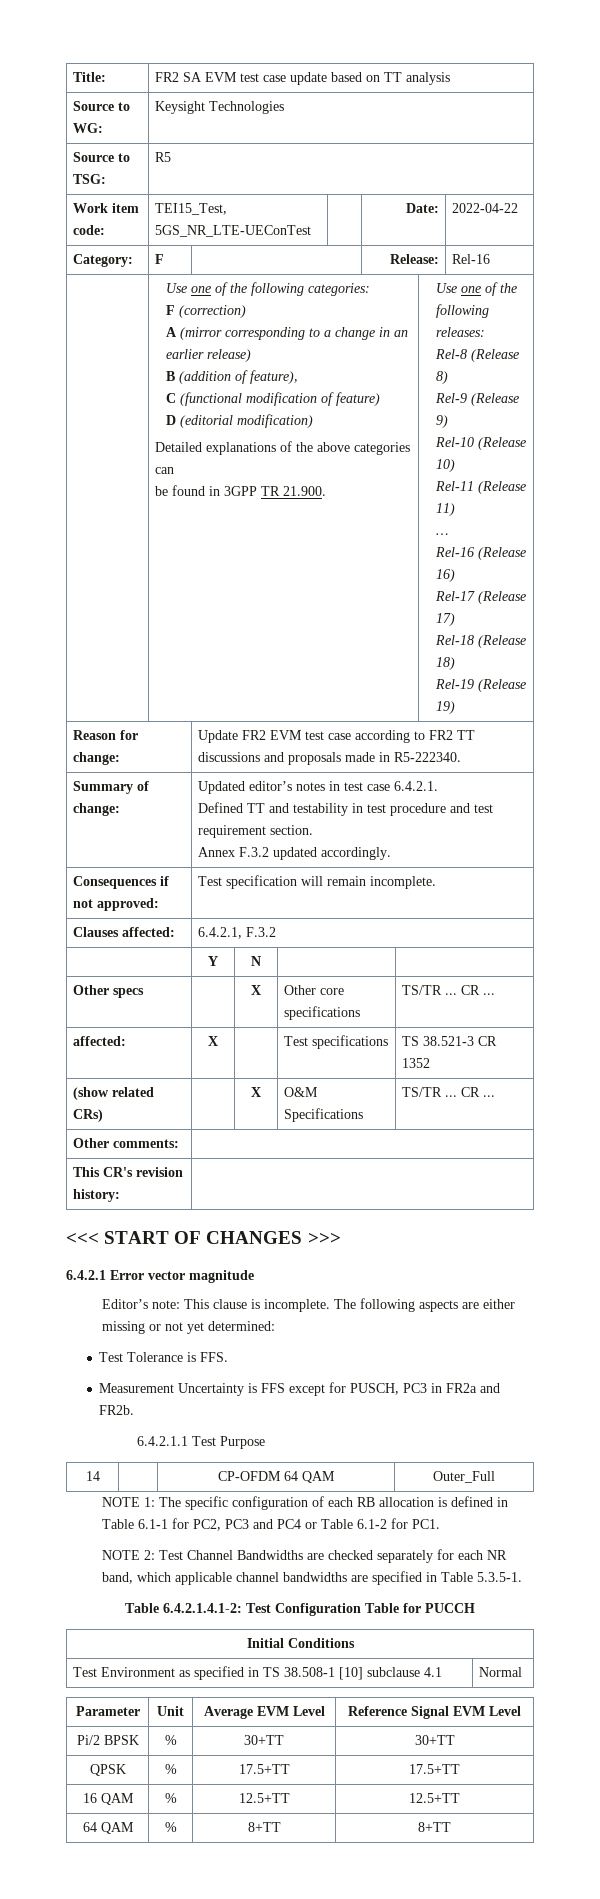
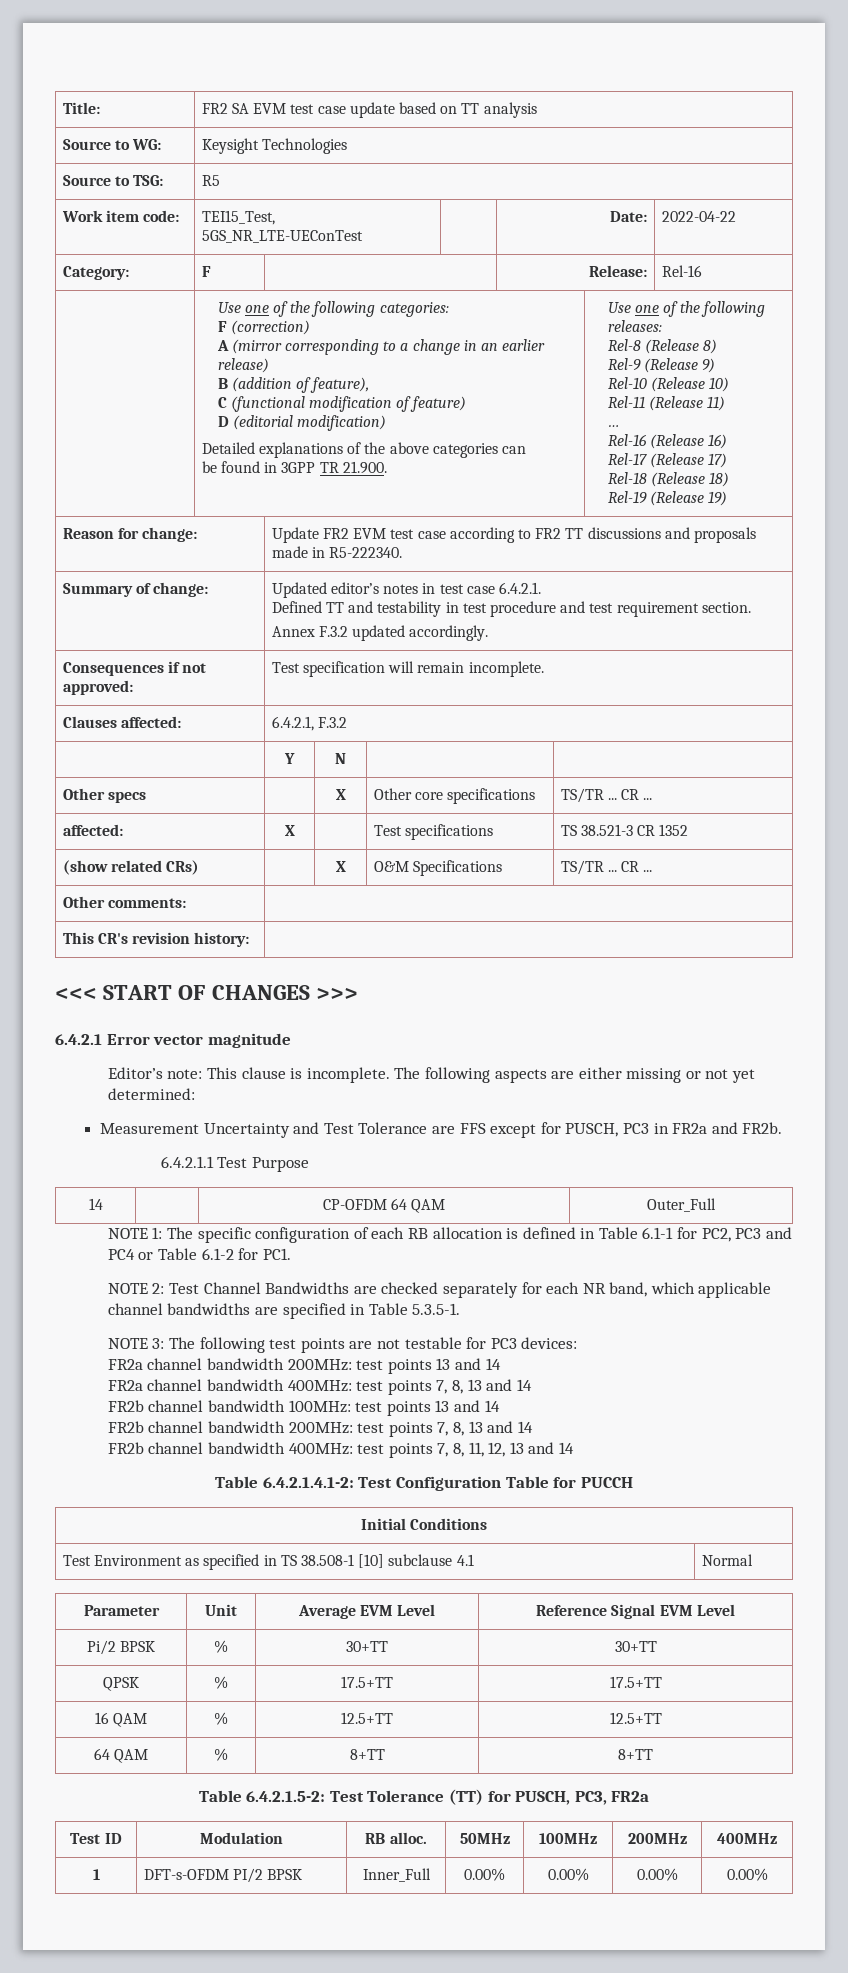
- Test Tolerance is FFS.
- Measurement Uncertainty is FFS except for PUSCH, PC3 in FR2a and FR2b.
+ Measurement Uncertainty and Test Tolerance are FFS except for PUSCH, PC3 in FR2a and FR2b.
+ NOTE 3: The following test points are not testable for PC3 devices:
+ FR2a channel bandwidth 200MHz: test points 13 and 14
+ FR2a channel bandwidth 400MHz: test points 7, 8, 13 and 14
+ FR2b channel bandwidth 100MHz: test points 13 and 14
+ FR2b channel bandwidth 200MHz: test points 7, 8, 13 and 14
+ FR2b channel bandwidth 400MHz: test points 7, 8, 11, 12, 13 and 14
+ Table 6.4.2.1.5-2: Test Tolerance (TT) for PUSCH, PC3, FR2a
+ Test ID | Modulation | RB alloc. | 50MHz | 100MHz | 200MHz | 400MHz
+ 1 | DFT-s-OFDM PI/2 BPSK | Inner_Full | 0.00% | 0.00% | 0.00% | 0.00%

